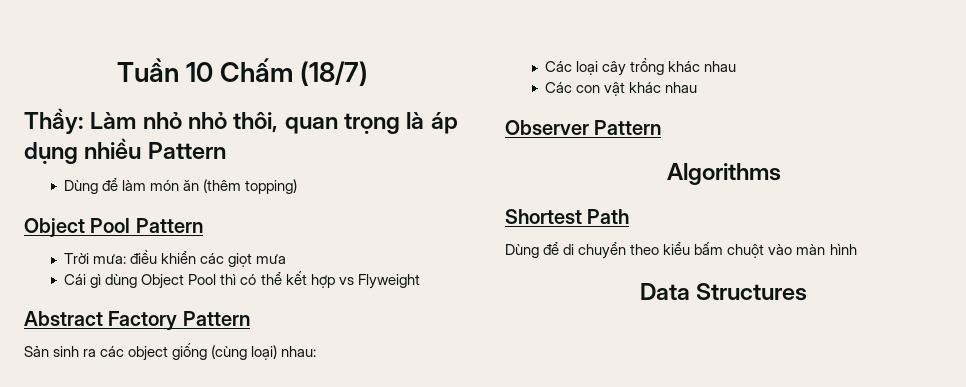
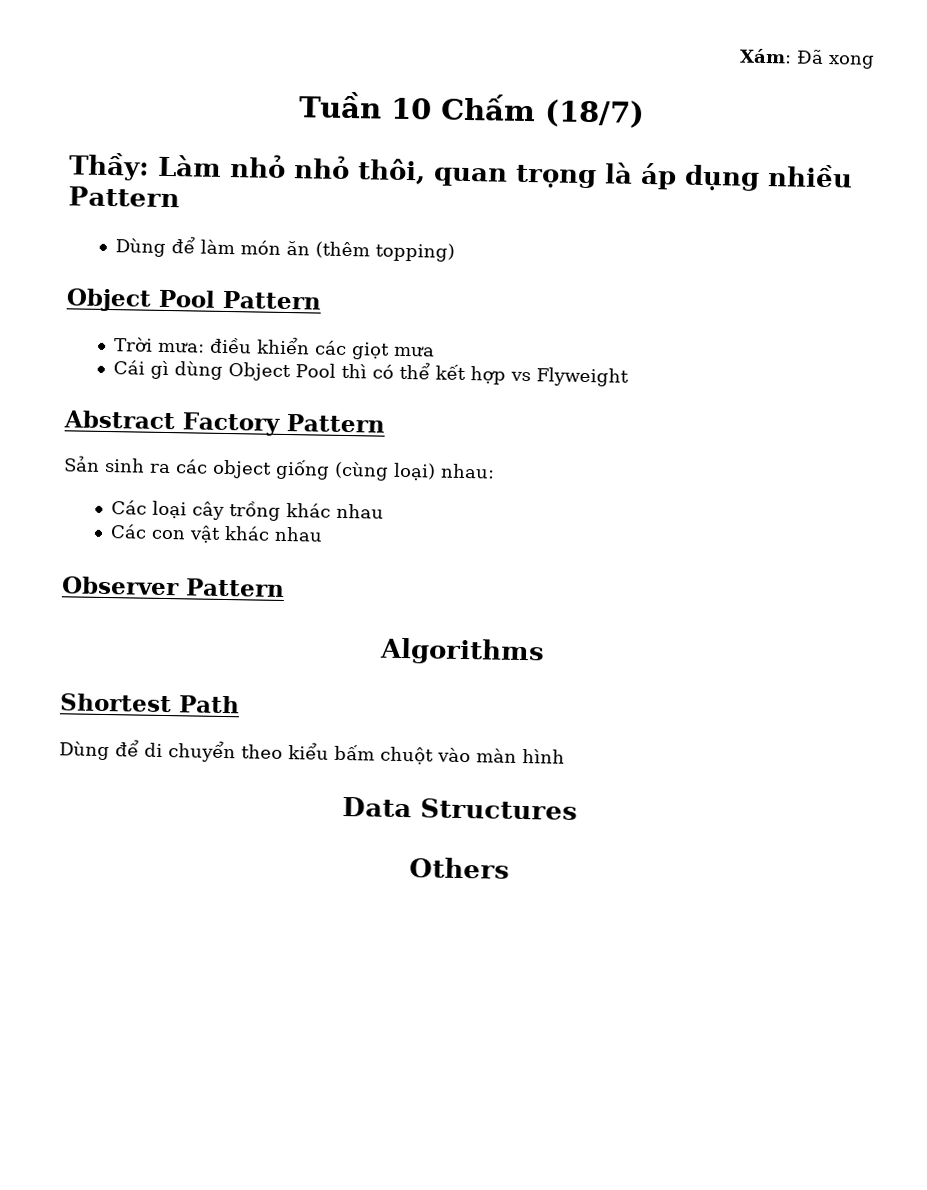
+ Xám: Đã xong
+ Others

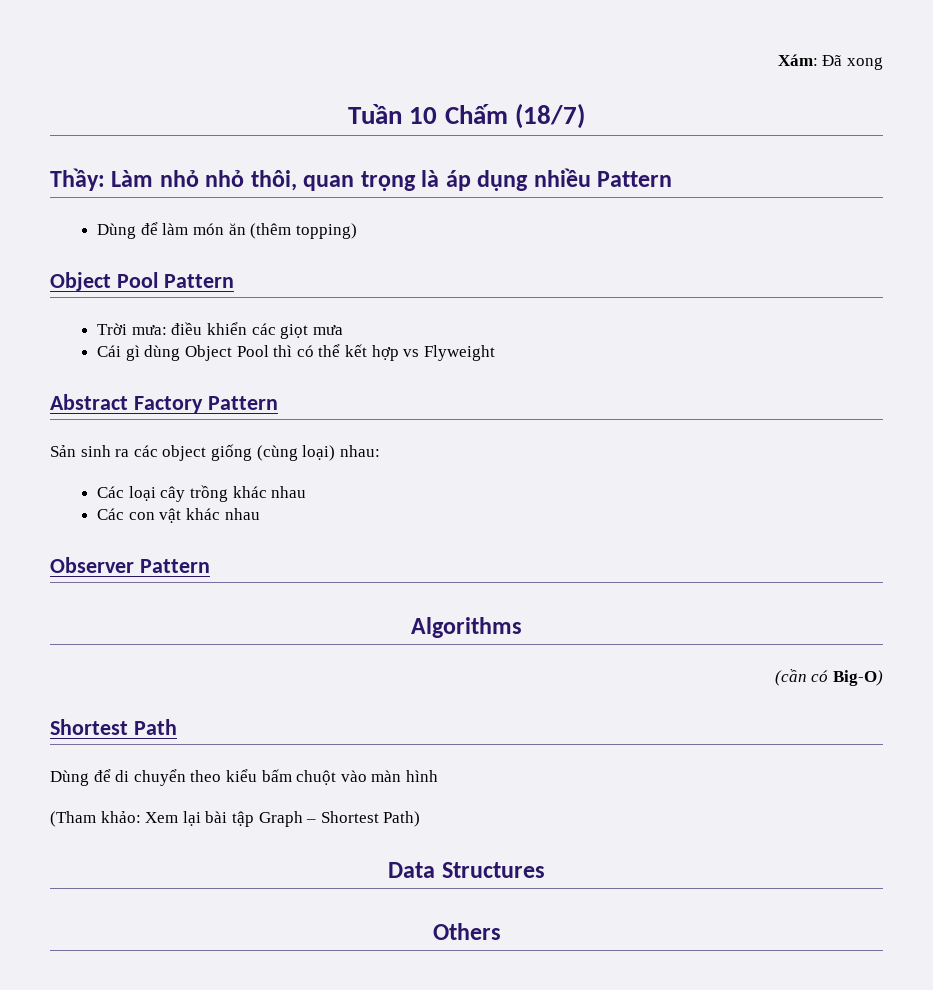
+ (cần có Big-O)
+ (Tham khảo: Xem lại bài tập Graph – Shortest Path)

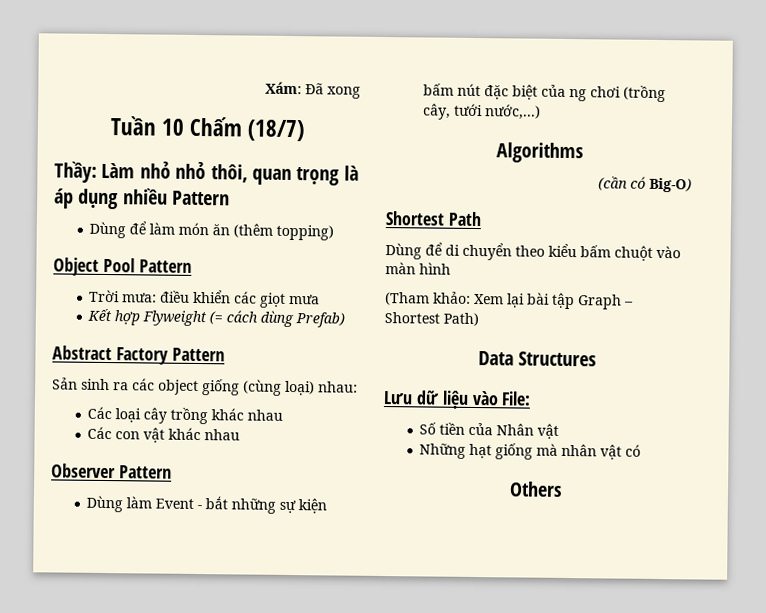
- Cái gì dùng Object Pool thì có thể kết hợp vs Flyweight
+ Kết hợp Flyweight (= cách dùng Prefab)
+ Dùng làm Event - bắt những sự kiện bấm nút đặc biệt của ng chơi (trồng cây, tưới nước,...)
+ Lưu dữ liệu vào File:
+ Số tiền của Nhân vật
+ Những hạt giống mà nhân vật có

